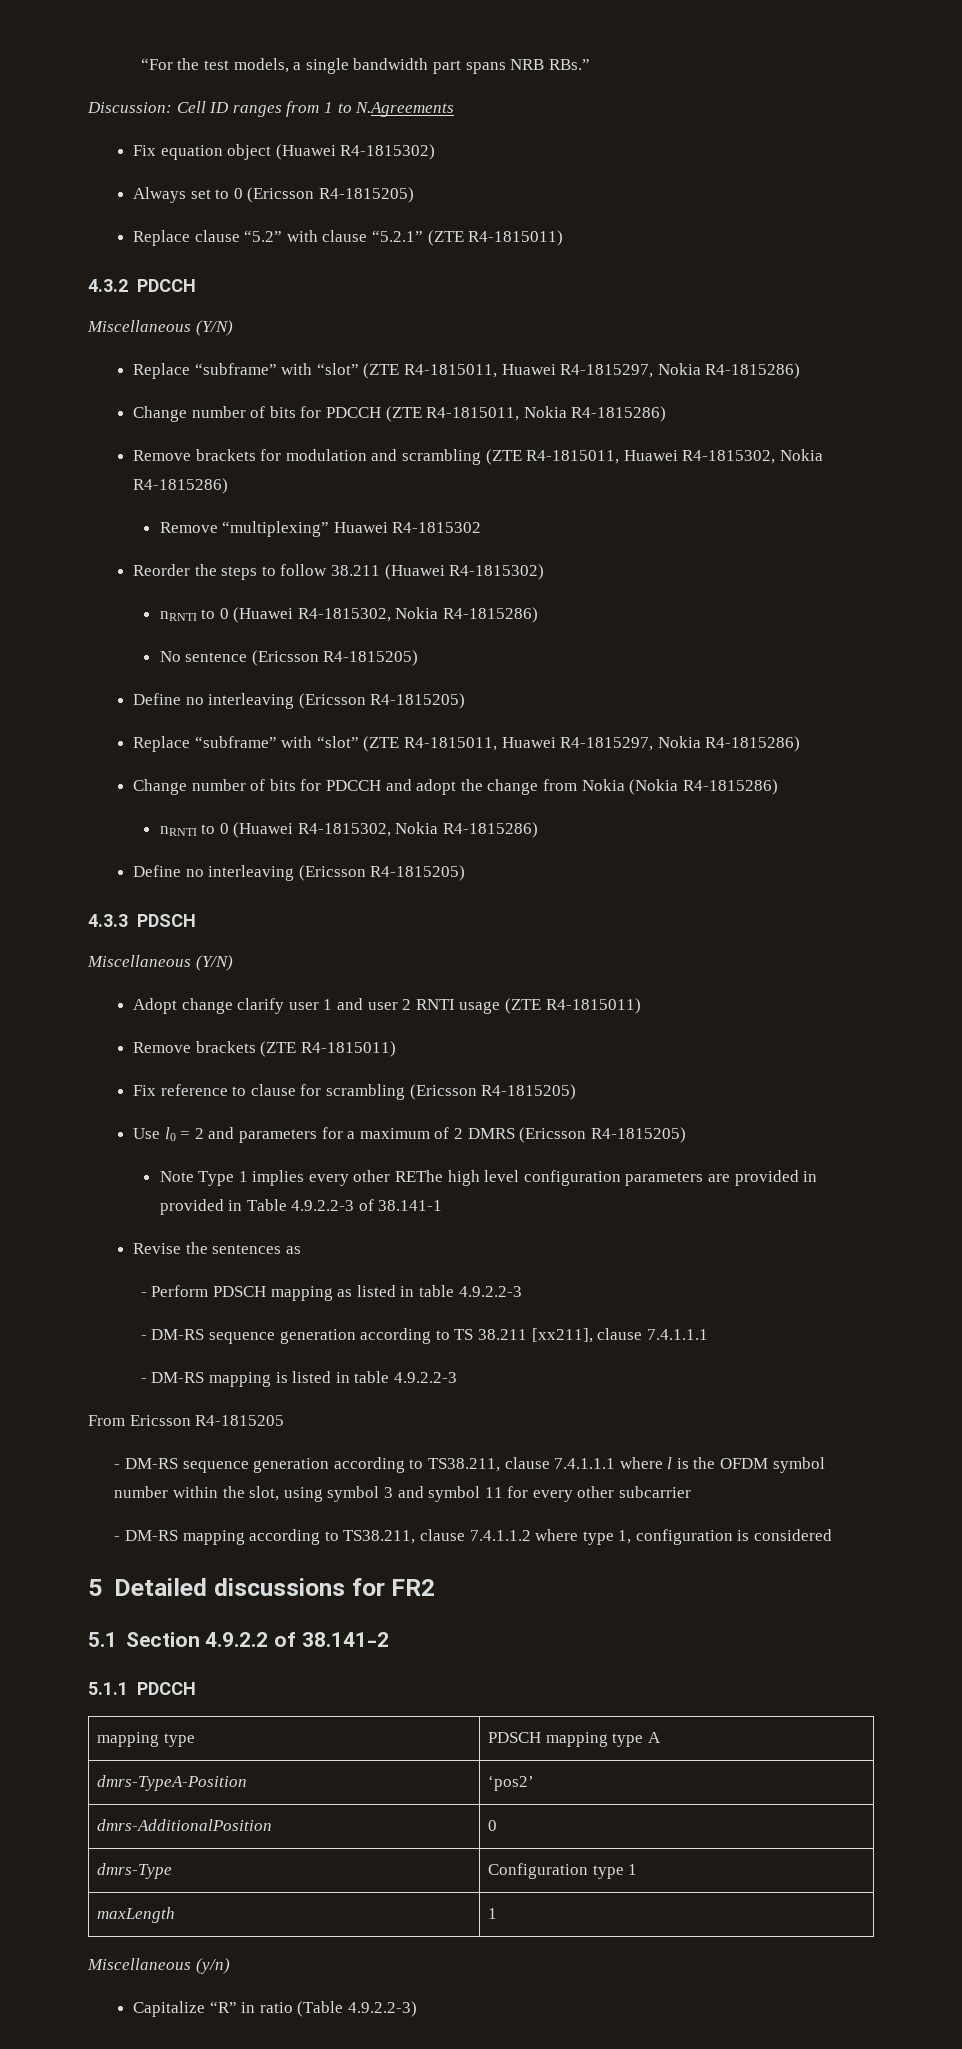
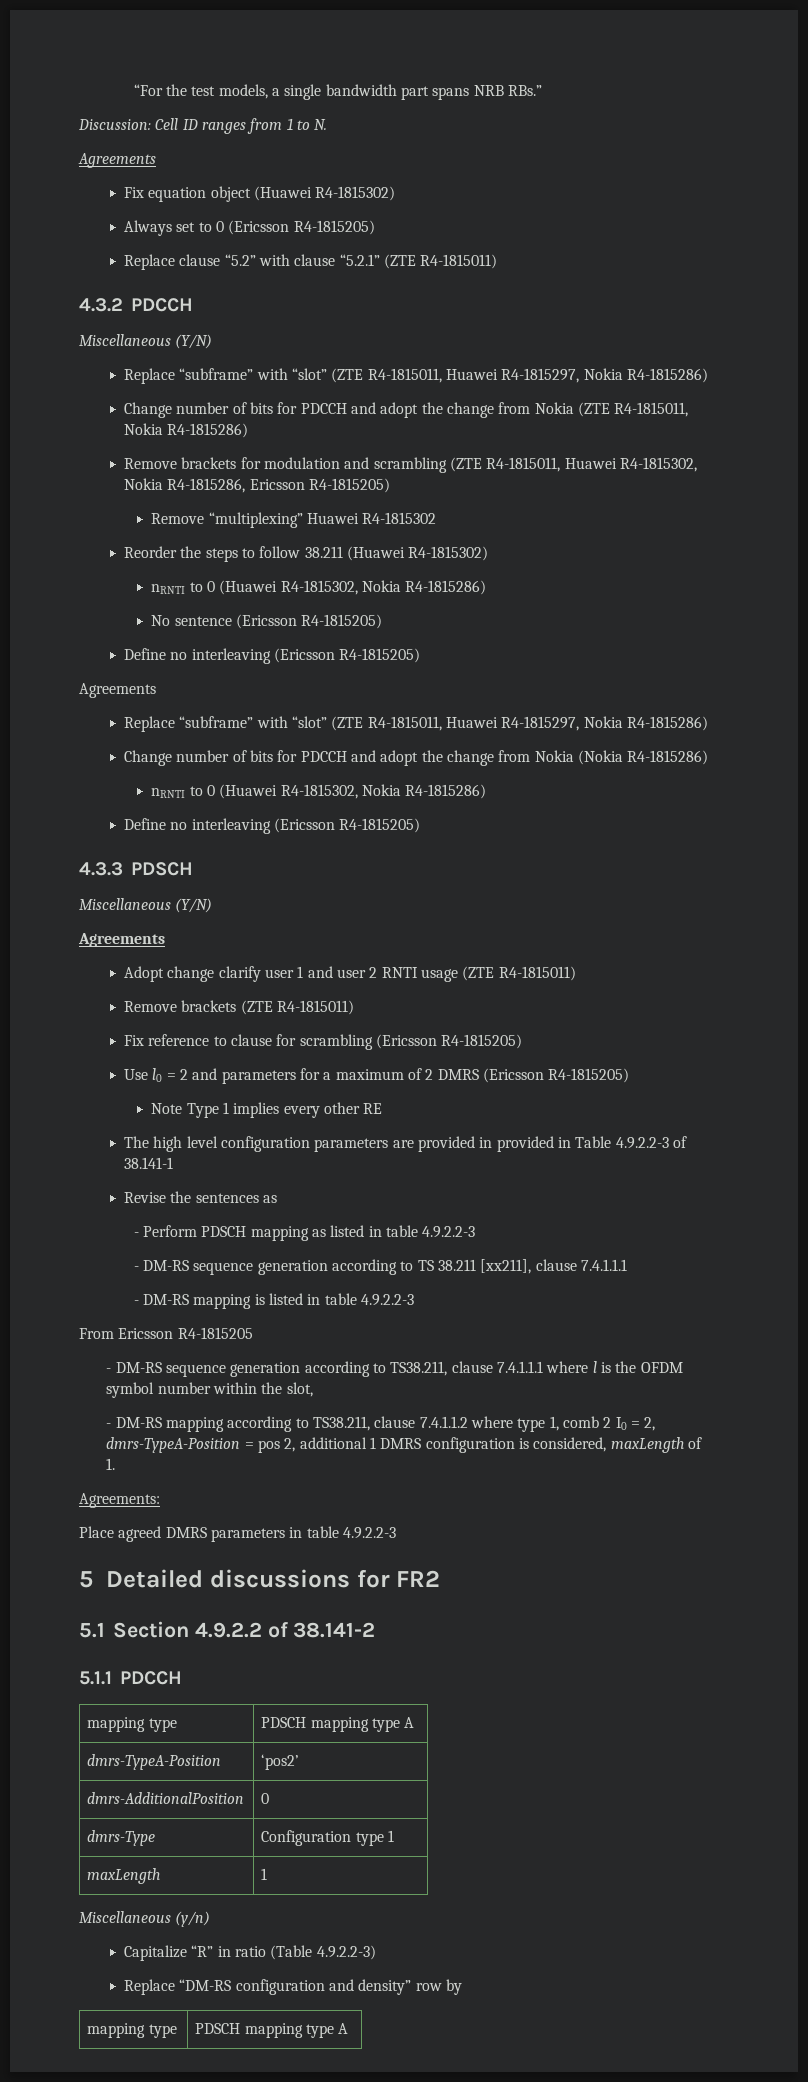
- Discussion: Cell ID ranges from 1 to N.Agreements
+ Discussion: Cell ID ranges from 1 to N.
+ Agreements
- Change number of bits for PDCCH (ZTE R4-1815011, Nokia R4-1815286)
+ Change number of bits for PDCCH and adopt the change from Nokia (ZTE R4-1815011, Nokia R4-1815286)
- Remove brackets for modulation and scrambling (ZTE R4-1815011, Huawei R4-1815302, Nokia R4-1815286)
+ Remove brackets for modulation and scrambling (ZTE R4-1815011, Huawei R4-1815302, Nokia R4-1815286, Ericsson R4-1815205)
  No sentence (Ericsson R4-1815205)
  Define no interleaving (Ericsson R4-1815205)
+ Agreements
  4.3.3 PDSCH
  Miscellaneous (Y/N)
+ Agreements
- Note Type 1 implies every other REThe high level configuration parameters are provided in provided in Table 4.9.2.2-3 of 38.141-1
+ Note Type 1 implies every other RE
+ The high level configuration parameters are provided in provided in Table 4.9.2.2-3 of 38.141-1
- - DM-RS sequence generation according to TS38.211, clause 7.4.1.1.1 where l is the OFDM symbol number within the slot, using symbol 3 and symbol 11 for every other subcarrier
+ - DM-RS sequence generation according to TS38.211, clause 7.4.1.1.1 where l is the OFDM symbol number within the slot,
- - DM-RS mapping according to TS38.211, clause 7.4.1.1.2 where type 1, configuration is considered
+ - DM-RS mapping according to TS38.211, clause 7.4.1.1.2 where type 1, comb 2 I0 = 2, dmrs-TypeA-Position = pos 2, additional 1 DMRS configuration is considered, maxLength of 1.
+ Agreements:
+ Place agreed DMRS parameters in table 4.9.2.2-3
+ Replace “DM-RS configuration and density” row by
+ mapping type | PDSCH mapping type A

